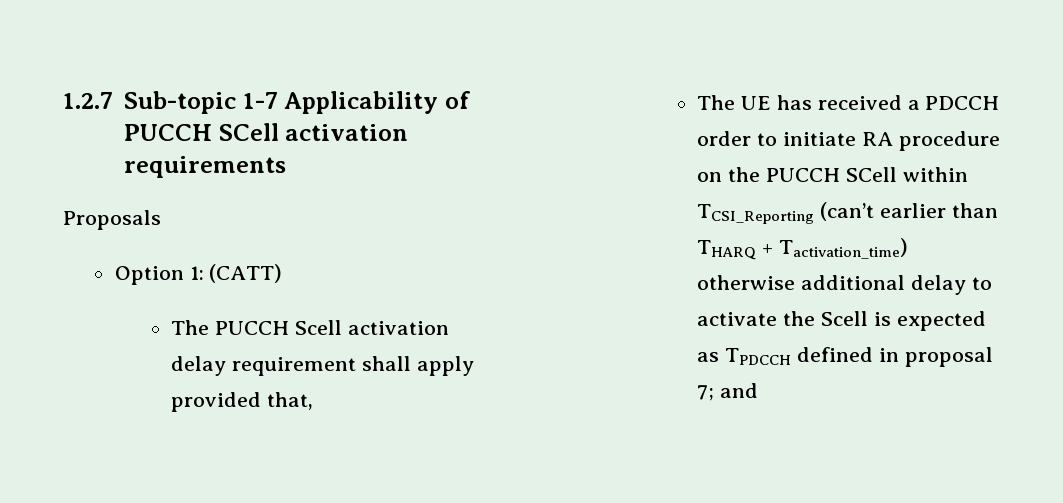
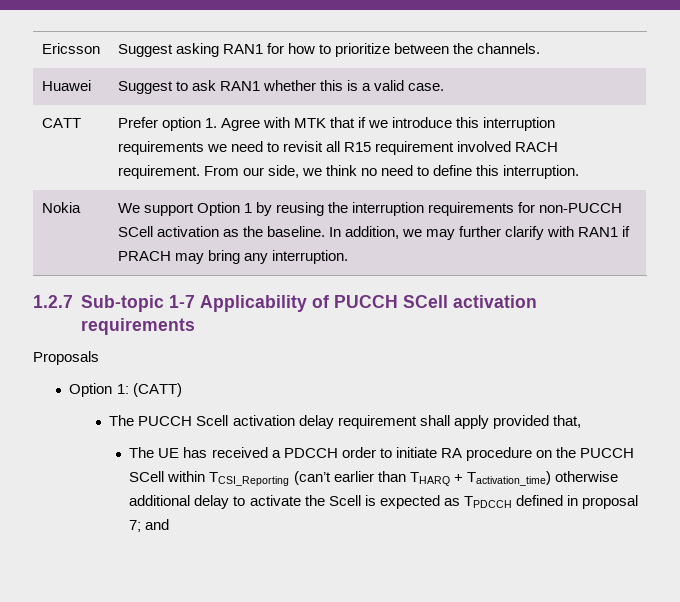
+ Ericsson | Suggest asking RAN1 for how to prioritize between the channels.
+ Huawei | Suggest to ask RAN1 whether this is a valid case.
+ CATT | Prefer option 1. Agree with MTK that if we introduce this interruption requirements we need to revisit all R15 requirement involved RACH requirement. From our side, we think no need to define this interruption.
+ Nokia | We support Option 1 by reusing the interruption requirements for non-PUCCH SCell activation as the baseline. In addition, we may further clarify with RAN1 if PRACH may bring any interruption.

